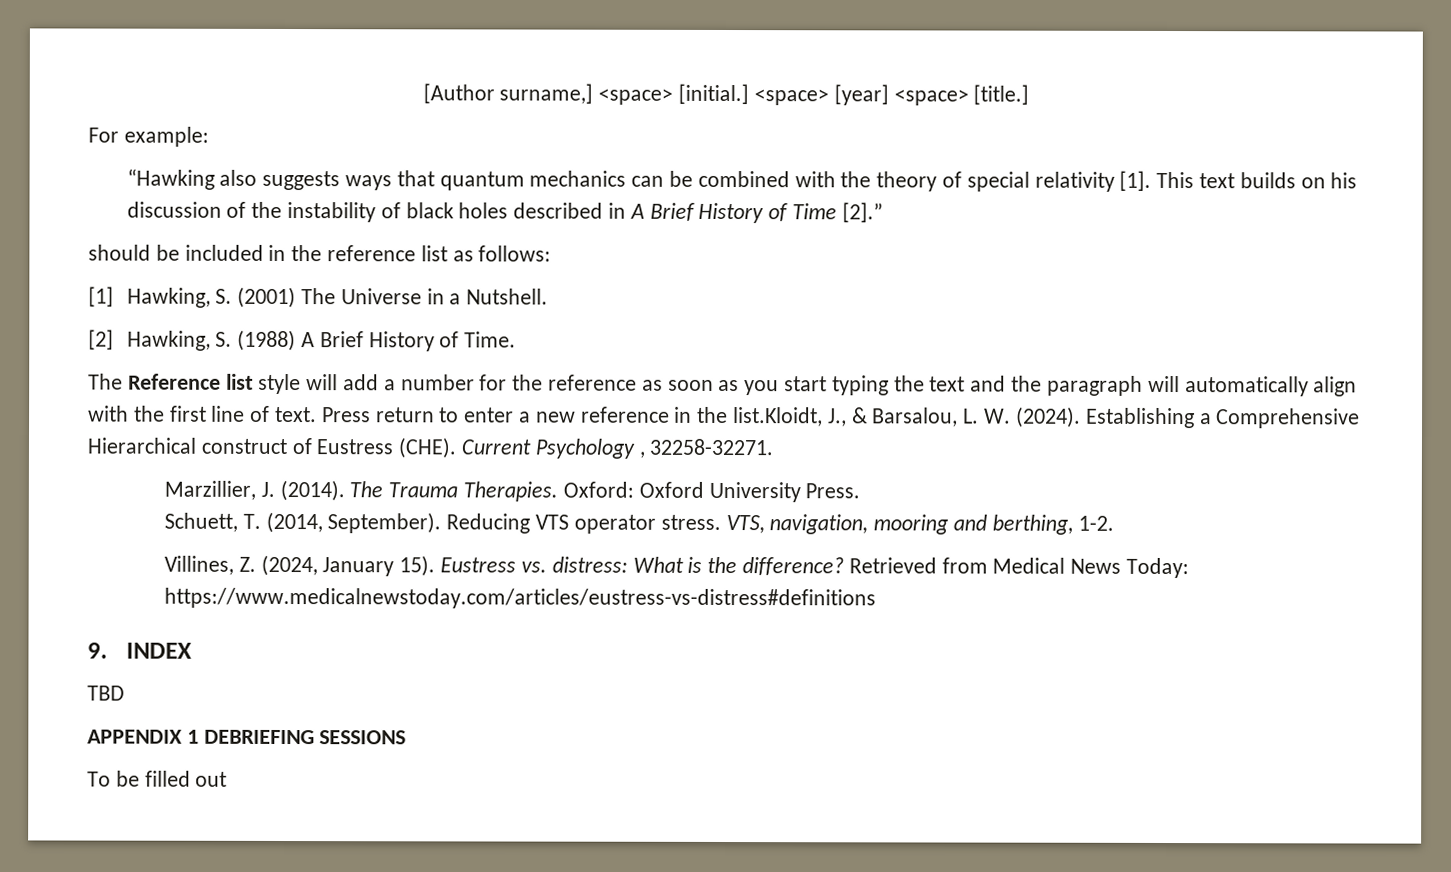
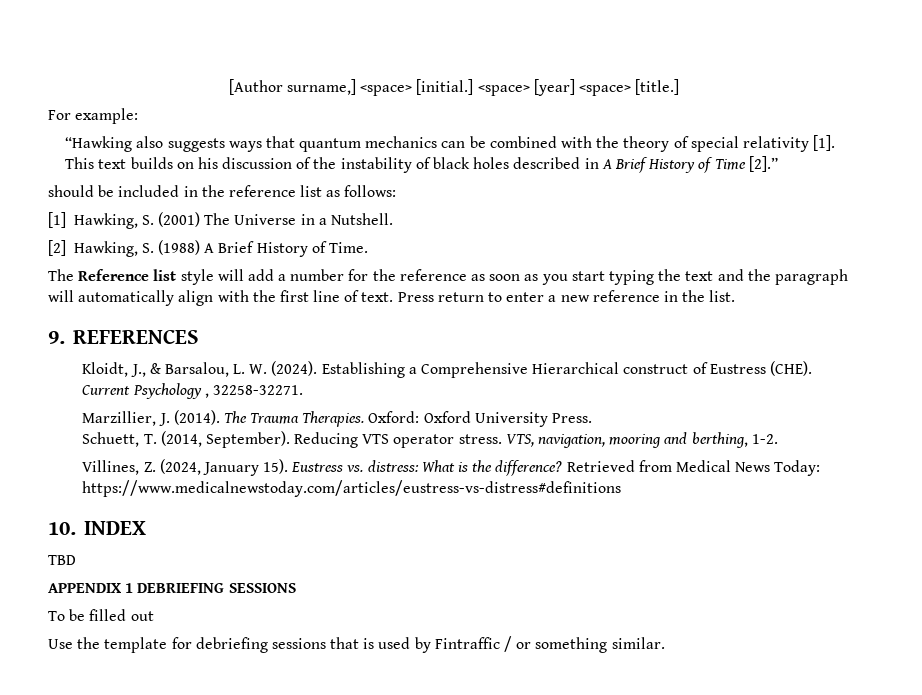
- Press return to enter a new reference in the list.Kloidt, J., & Barsalou, L. W. (2024).
+ Press return to enter a new reference in the list.
+ 9. REFERENCES
+ Kloidt, J., & Barsalou, L. W. (2024).
- 9. INDEX
+ 10. INDEX
+ Use the template for debriefing sessions that is used by Fintraffic / or something similar.

